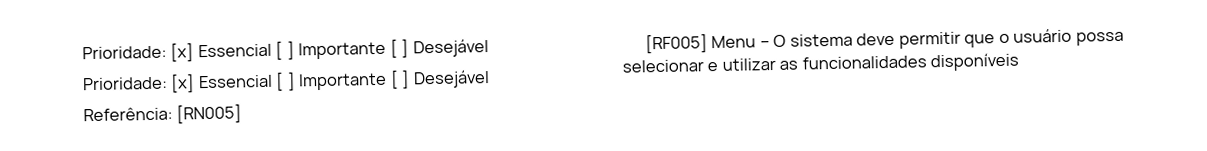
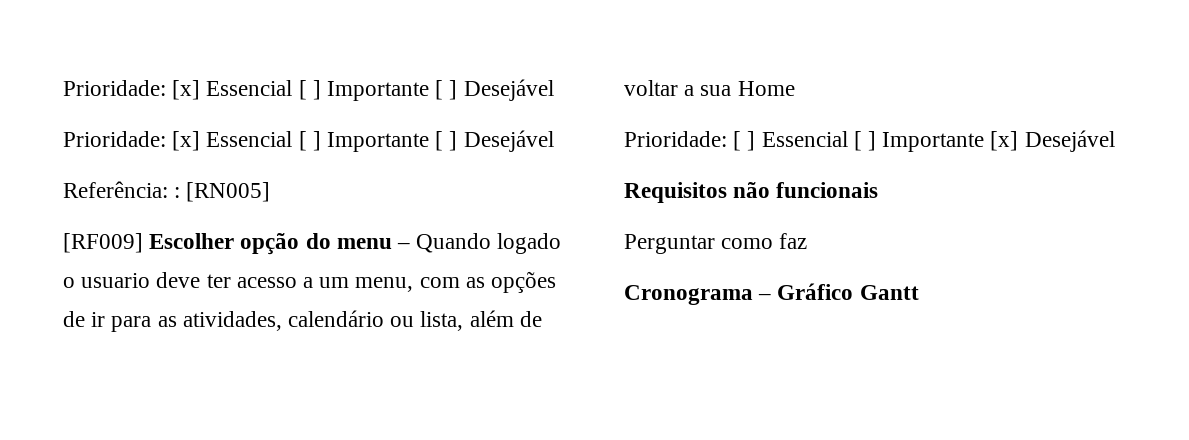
- Referência: [RN005]
+ Referência: : [RN005]
- [RF005] Menu – O sistema deve permitir que o usuário possa selecionar e utilizar as funcionalidades disponíveis
+ [RF009] Escolher opção do menu – Quando logado o usuario deve ter acesso a um menu, com as opções de ir para as atividades, calendário ou lista, além de voltar a sua Home
+ Prioridade: [ ] Essencial [ ] Importante [x] Desejável
+ Requisitos não funcionais
+ Perguntar como faz
+ Cronograma – Gráfico Gantt

